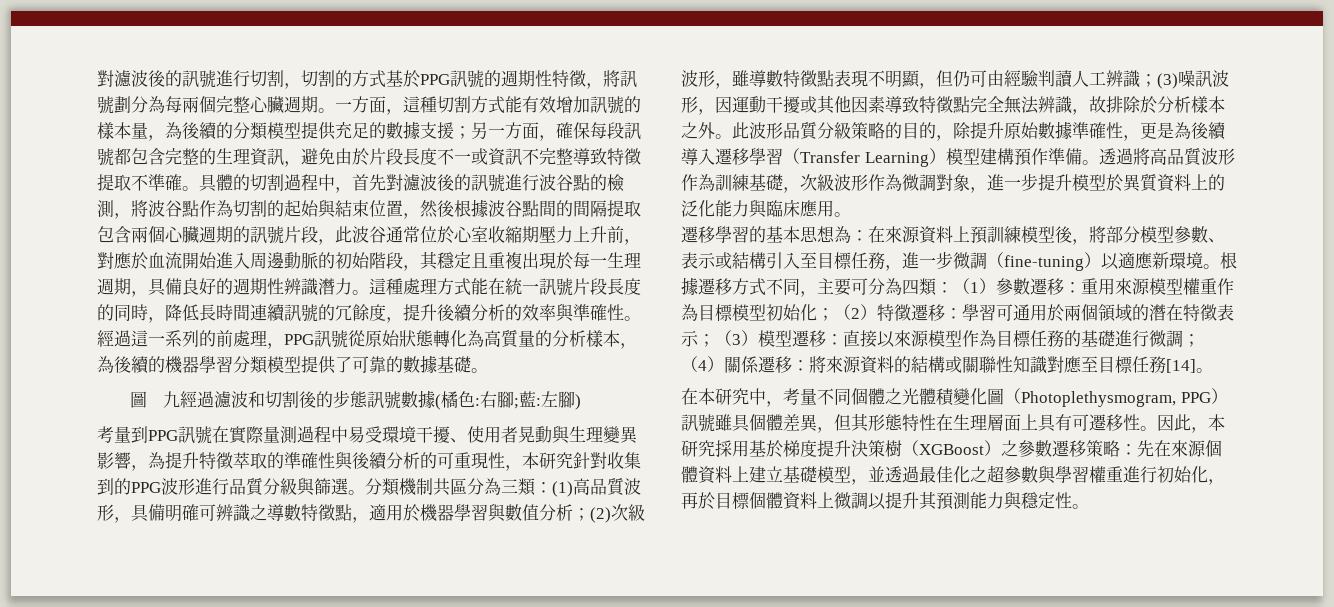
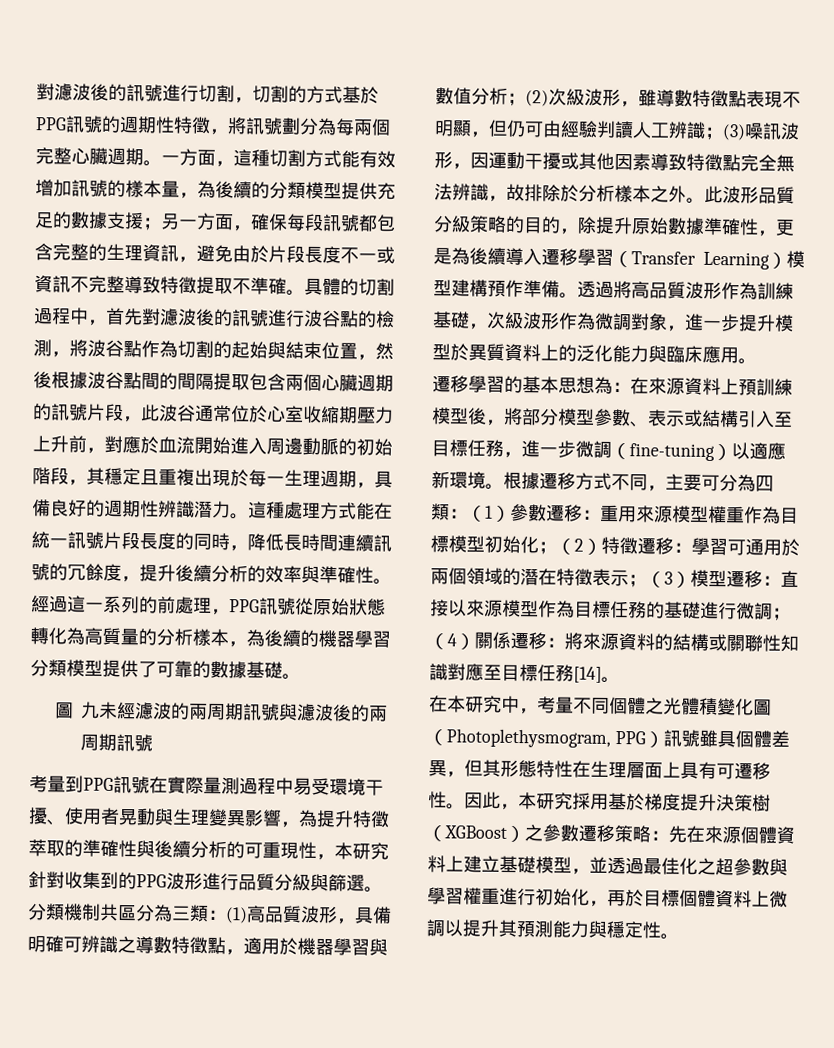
- 圖九經過濾波和切割後的步態訊號數據(橘色:右腳;藍:左腳)
+ 圖九未經濾波的兩周期訊號與濾波後的兩周期訊號

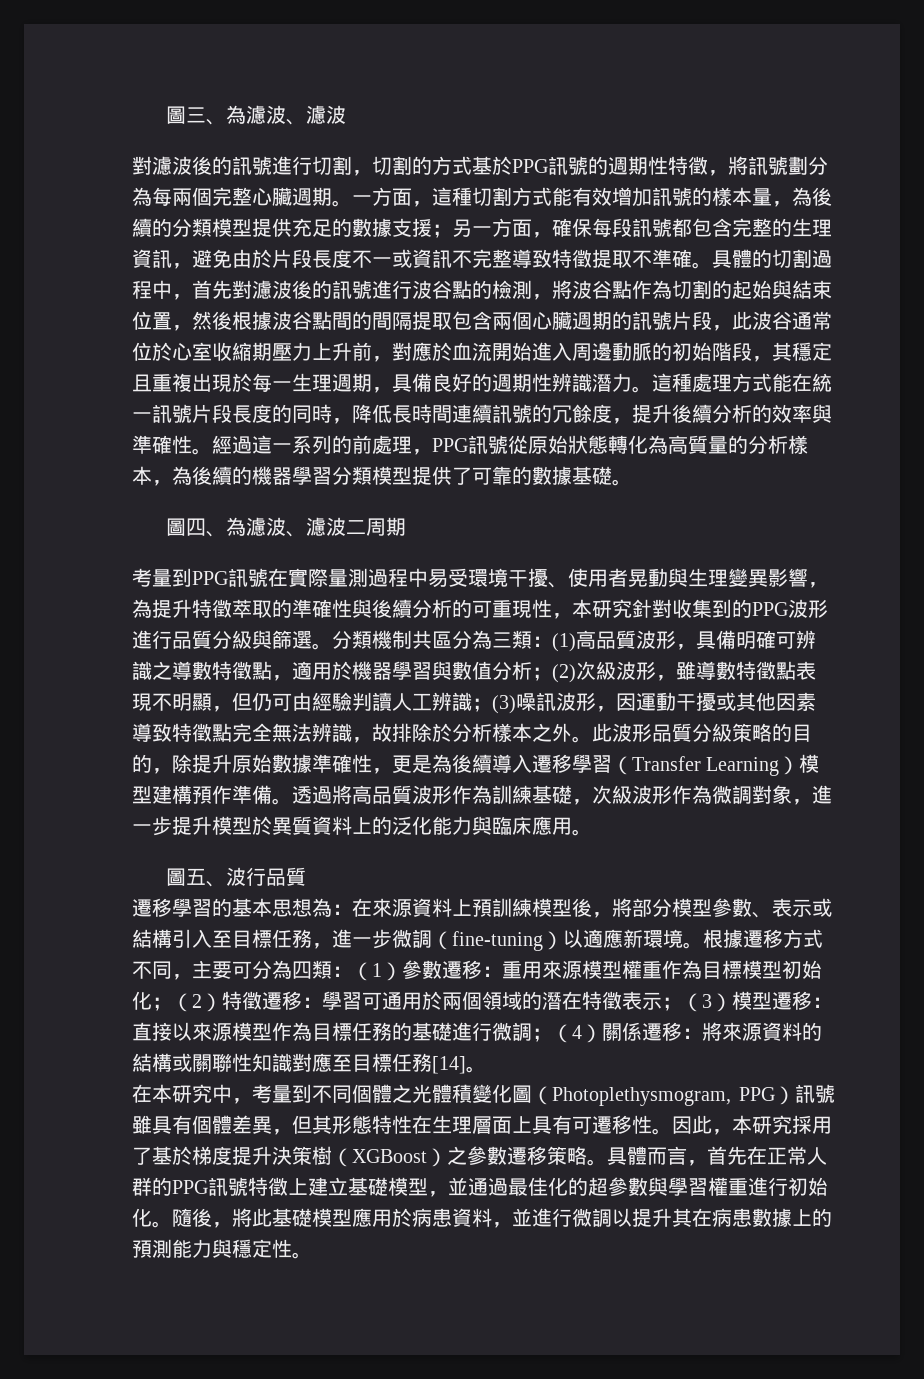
+ 圖三、為濾波、濾波
- 圖九未經濾波的兩周期訊號與濾波後的兩周期訊號
+ 圖四、為濾波、濾波二周期
+ 圖五、波行品質
- 在本研究中，考量不同個體之光體積變化圖（Photoplethysmogram, PPG）訊號雖具個體差異，但其形態特性在生理層面上具有可遷移性。
+ 在本研究中，考量到不同個體之光體積變化圖（Photoplethysmogram, PPG）訊號雖具有個體差異，但其形態特性在生理層面上具有可遷移性。
- 因此，本研究採用基於梯度提升決策樹（XGBoost）之參數遷移策略：先在來源個體資料上建立基礎模型，並透過最佳化之超參數與學習權重進行初始化，再於目標個體資料上微調以提升其預測能力與穩定性。
+ 因此，本研究採用了基於梯度提升決策樹（XGBoost）之參數遷移策略。具體而言，首先在正常人群的PPG訊號特徵上建立基礎模型，並通過最佳化的超參數與學習權重進行初始化。隨後，將此基礎模型應用於病患資料，並進行微調以提升其在病患數據上的預測能力與穩定性。

